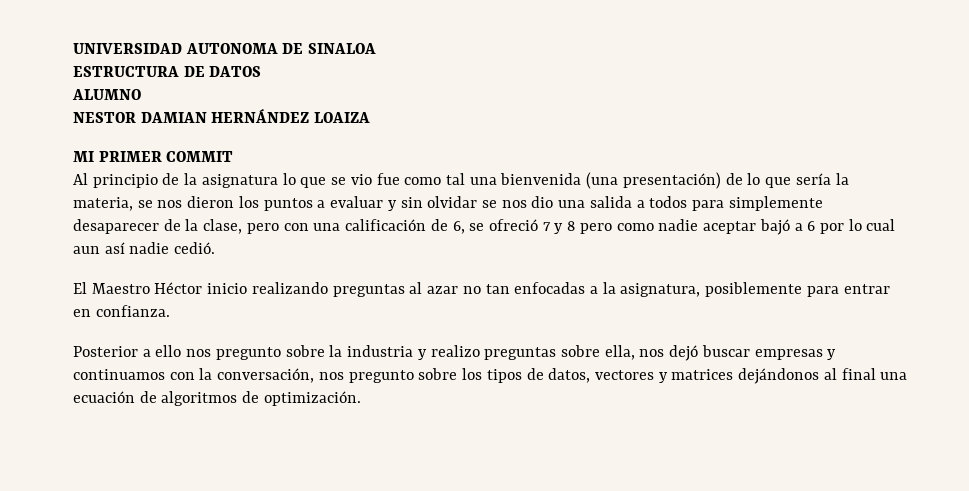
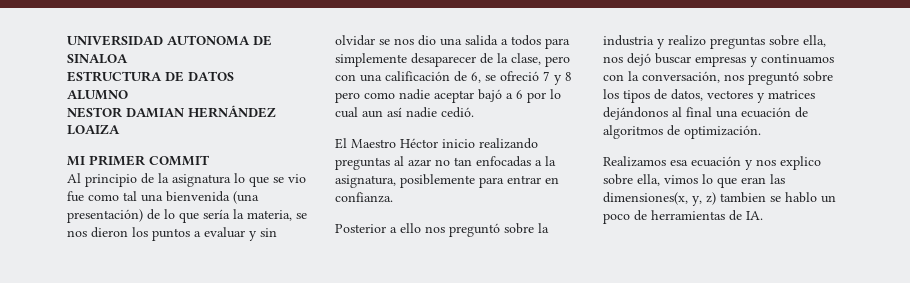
- Posterior a ello nos pregunto sobre la industria y realizo preguntas sobre ella, nos dejó buscar empresas y continuamos con la conversación, nos pregunto sobre los tipos de datos, vectores y matrices dejándonos al final una ecuación de algoritmos de optimización.
+ Posterior a ello nos preguntó sobre la industria y realizo preguntas sobre ella, nos dejó buscar empresas y continuamos con la conversación, nos preguntó sobre los tipos de datos, vectores y matrices dejándonos al final una ecuación de algoritmos de optimización.
+ Realizamos esa ecuación y nos explico sobre ella, vimos lo que eran las dimensiones(x, y, z) tambien se hablo un poco de herramientas de IA.

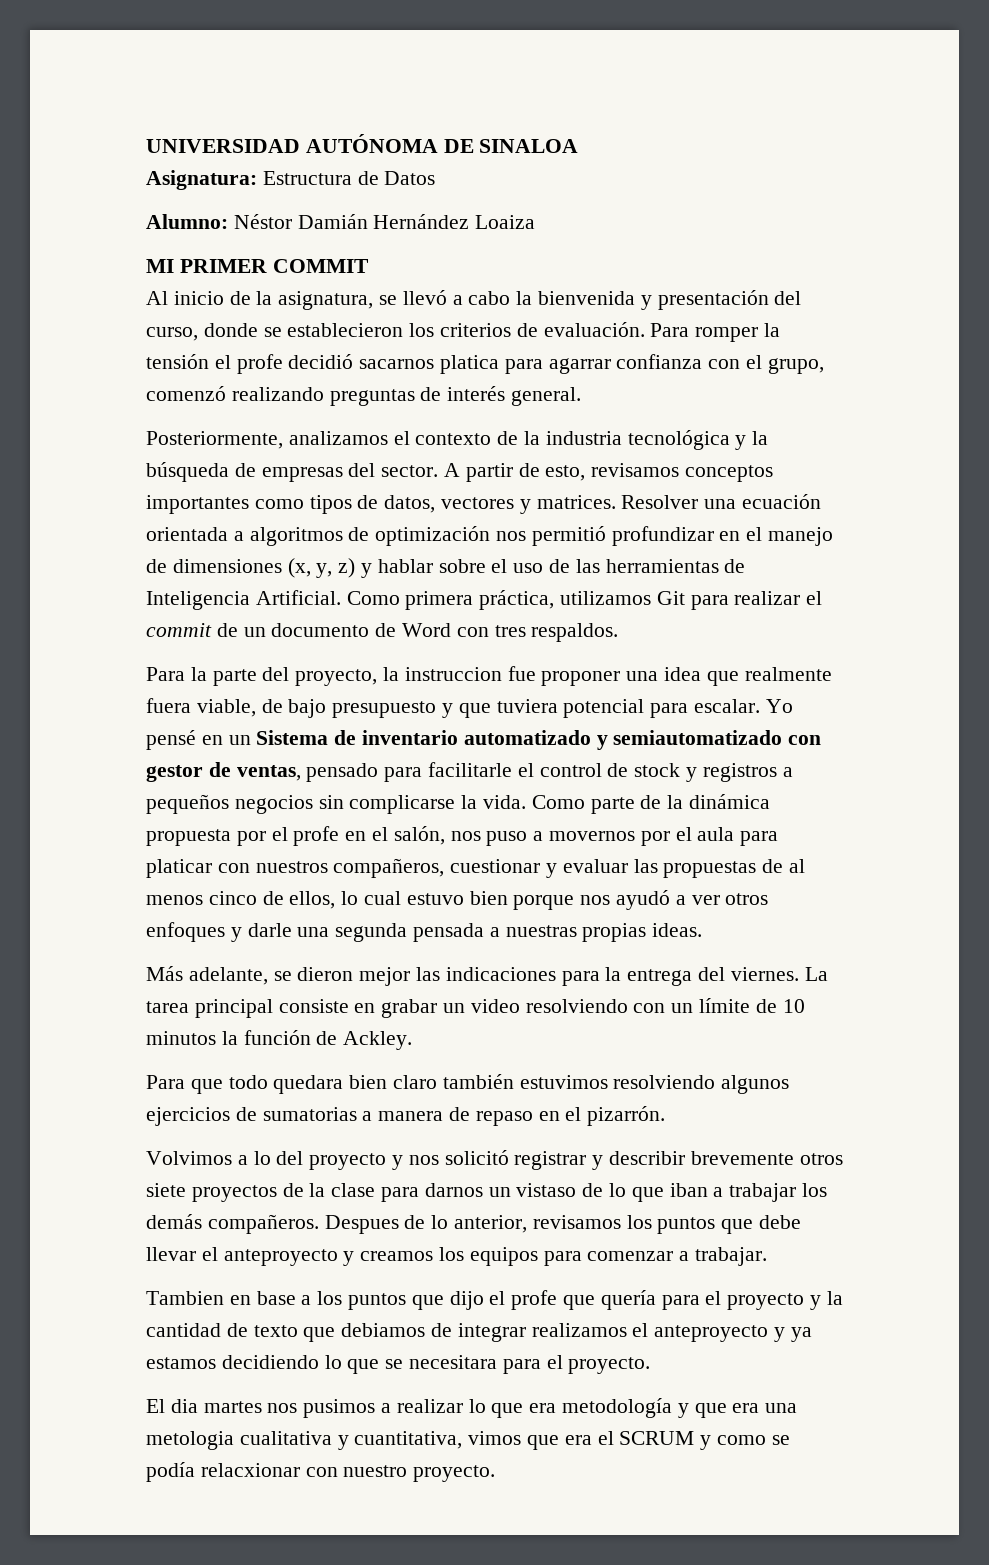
- UNIVERSIDAD AUTONOMA DE SINALOA
+ UNIVERSIDAD AUTÓNOMA DE SINALOA
- ESTRUCTURA DE DATOS
- ALUMNO
- NESTOR DAMIAN HERNÁNDEZ LOAIZA
+ Asignatura: Estructura de Datos
+ Alumno: Néstor Damián Hernández Loaiza
- Al principio de la asignatura lo que se vio fue como tal una bienvenida (una presentación) de lo que sería la materia, se nos dieron los puntos a evaluar y sin olvidar se nos dio una salida a todos para simplemente desaparecer de la clase, pero con una calificación de 6, se ofreció 7 y 8 pero como nadie aceptar bajó a 6 por lo cual aun así nadie cedió.
- El Maestro Héctor inicio realizando preguntas al azar no tan enfocadas a la asignatura, posiblemente para entrar en confianza.
- Posterior a ello nos preguntó sobre la industria y realizo preguntas sobre ella, nos dejó buscar empresas y continuamos con la conversación, nos preguntó sobre los tipos de datos, vectores y matrices dejándonos al final una ecuación de algoritmos de optimización.
- Realizamos esa ecuación y nos explico sobre ella, vimos lo que eran las dimensiones(x, y, z) tambien se hablo un poco de herramientas de IA.
+ Al inicio de la asignatura, se llevó a cabo la bienvenida y presentación del curso, donde se establecieron los criterios de evaluación. Para romper la tensión el profe decidió sacarnos platica para agarrar confianza con el grupo, comenzó realizando preguntas de interés general.
+ Posteriormente, analizamos el contexto de la industria tecnológica y la búsqueda de empresas del sector. A partir de esto, revisamos conceptos importantes como tipos de datos, vectores y matrices. Resolver una ecuación orientada a algoritmos de optimización nos permitió profundizar en el manejo de dimensiones (x, y, z) y hablar sobre el uso de las herramientas de Inteligencia Artificial. Como primera práctica, utilizamos Git para realizar el commit de un documento de Word con tres respaldos.
+ Para la parte del proyecto, la instruccion fue proponer una idea que realmente fuera viable, de bajo presupuesto y que tuviera potencial para escalar. Yo pensé en un Sistema de inventario automatizado y semiautomatizado con gestor de ventas, pensado para facilitarle el control de stock y registros a pequeños negocios sin complicarse la vida. Como parte de la dinámica propuesta por el profe en el salón, nos puso a movernos por el aula para platicar con nuestros compañeros, cuestionar y evaluar las propuestas de al menos cinco de ellos, lo cual estuvo bien porque nos ayudó a ver otros enfoques y darle una segunda pensada a nuestras propias ideas.
+ Más adelante, se dieron mejor las indicaciones para la entrega del viernes. La tarea principal consiste en grabar un video resolviendo con un límite de 10 minutos la función de Ackley.
+ Para que todo quedara bien claro también estuvimos resolviendo algunos ejercicios de sumatorias a manera de repaso en el pizarrón.
+ Volvimos a lo del proyecto y nos solicitó registrar y describir brevemente otros siete proyectos de la clase para darnos un vistaso de lo que iban a trabajar los demás compañeros. Despues de lo anterior, revisamos los puntos que debe llevar el anteproyecto y creamos los equipos para comenzar a trabajar.
+ Tambien en base a los puntos que dijo el profe que quería para el proyecto y la cantidad de texto que debiamos de integrar realizamos el anteproyecto y ya estamos decidiendo lo que se necesitara para el proyecto.
+ El dia martes nos pusimos a realizar lo que era metodología y que era una metologia cualitativa y cuantitativa, vimos que era el SCRUM y como se podía relacxionar con nuestro proyecto.

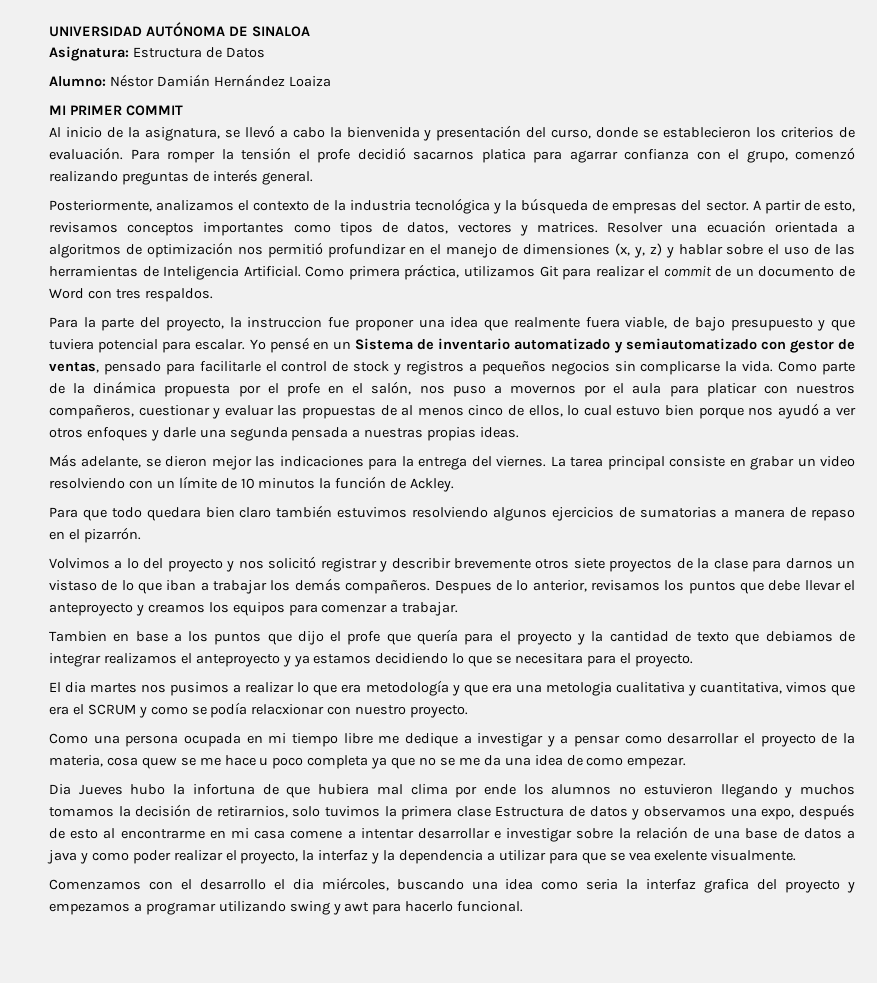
+ Como una persona ocupada en mi tiempo libre me dedique a investigar y a pensar como desarrollar el proyecto de la materia, cosa quew se me hace u poco completa ya que no se me da una idea de como empezar.
+ Dia Jueves hubo la infortuna de que hubiera mal clima por ende los alumnos no estuvieron llegando y muchos tomamos la decisión de retirarnios, solo tuvimos la primera clase Estructura de datos y observamos una expo, después de esto al encontrarme en mi casa comene a intentar desarrollar e investigar sobre la relación de una base de datos a java y como poder realizar el proyecto, la interfaz y la dependencia a utilizar para que se vea exelente visualmente.
+ Comenzamos con el desarrollo el dia miércoles, buscando una idea como seria la interfaz grafica del proyecto y empezamos a programar utilizando swing y awt para hacerlo funcional.

